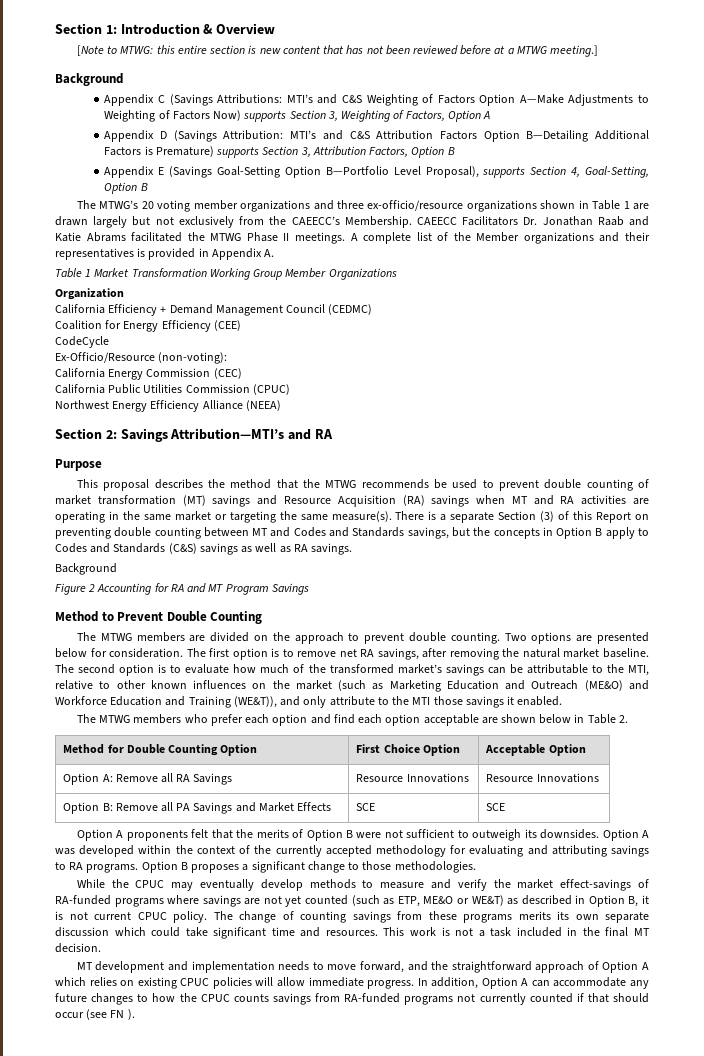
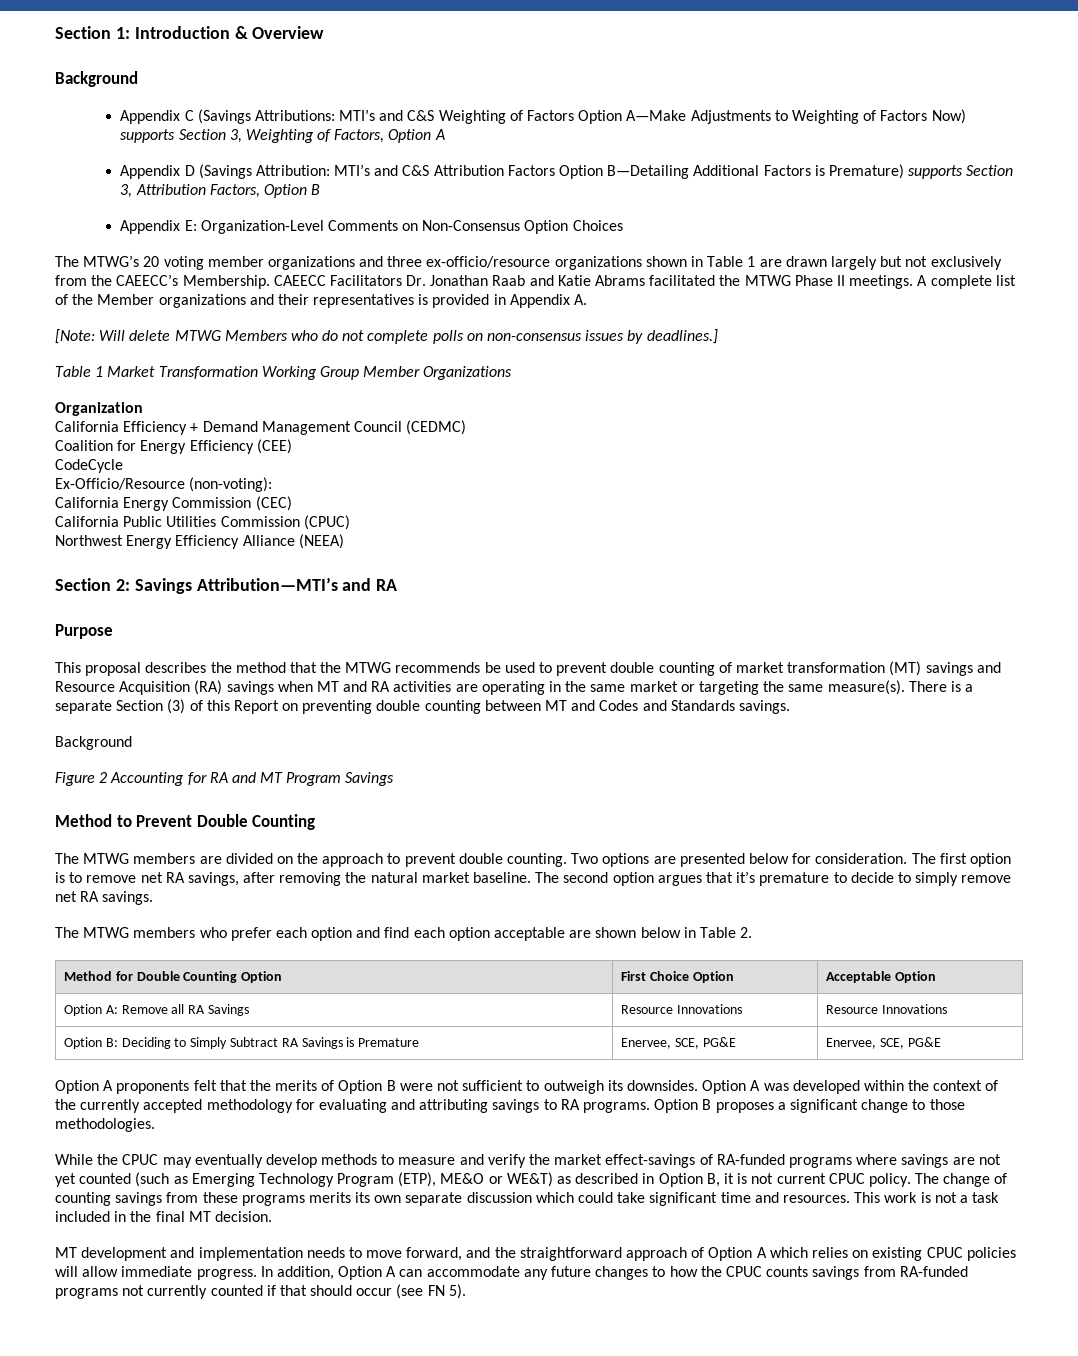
- [Note to MTWG: this entire section is new content that has not been reviewed before at a MTWG meeting.]
- Appendix E (Savings Goal-Setting Option B—Portfolio Level Proposal), supports Section 4, Goal-Setting, Option B
+ Appendix E: Organization-Level Comments on Non-Consensus Option Choices
+ [Note: Will delete MTWG Members who do not complete polls on non-consensus issues by deadlines.]
- There is a separate Section (3) of this Report on preventing double counting between MT and Codes and Standards savings, but the concepts in Option B apply to Codes and Standards (C&S) savings as well as RA savings.
+ There is a separate Section (3) of this Report on preventing double counting between MT and Codes and Standards savings.
- The second option is to evaluate how much of the transformed market’s savings can be attributable to the MTI, relative to other known influences on the market (such as Marketing Education and Outreach (ME&O) and Workforce Education and Training (WE&T)), and only attribute to the MTI those savings it enabled.
+ The second option argues that it’s premature to decide to simply remove net RA savings.
- Option B: Remove all PA Savings and Market Effects | SCE | SCE
+ Option B: Deciding to Simply Subtract RA Savings is Premature | Enervee, SCE, PG&E | Enervee, SCE, PG&E
- While the CPUC may eventually develop methods to measure and verify the market effect-savings of RA-funded programs where savings are not yet counted (such as ETP, ME&O or WE&T) as described in Option B, it is not current CPUC policy.
+ While the CPUC may eventually develop methods to measure and verify the market effect-savings of RA-funded programs where savings are not yet counted (such as Emerging Technology Program (ETP), ME&O or WE&T) as described in Option B, it is not current CPUC policy.
- In addition, Option A can accommodate any future changes to how the CPUC counts savings from RA-funded programs not currently counted if that should occur (see FN ).
+ In addition, Option A can accommodate any future changes to how the CPUC counts savings from RA-funded programs not currently counted if that should occur (see FN 5).

